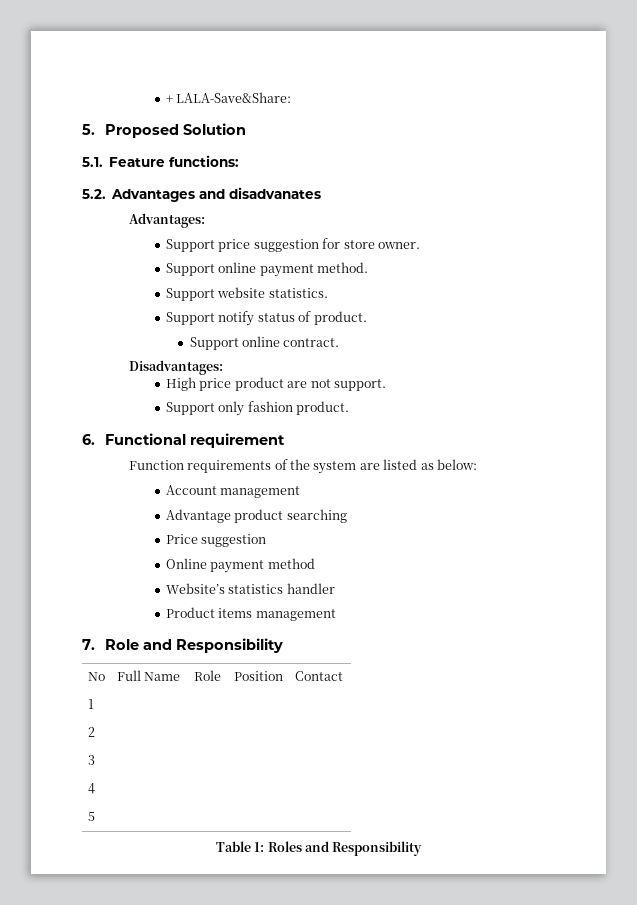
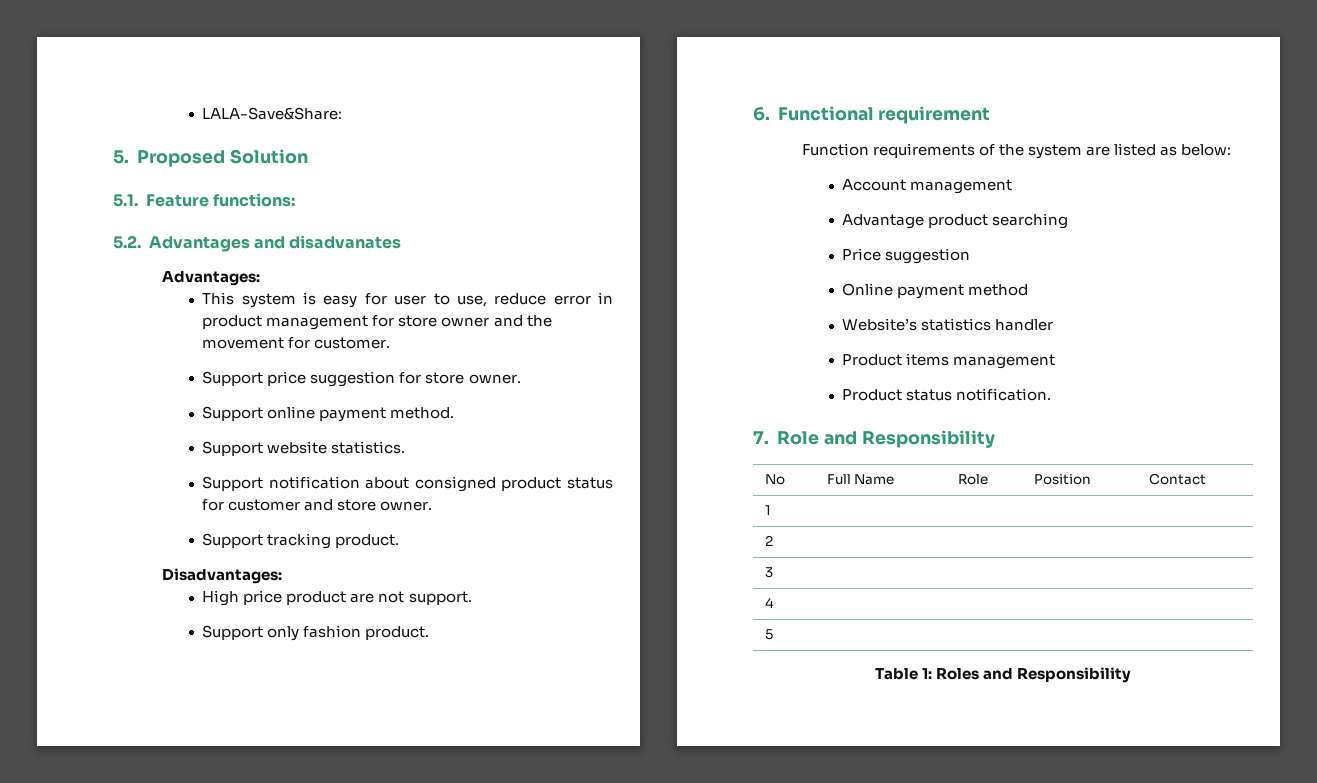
- + LALA-Save&Share:
+ LALA-Save&Share:
+ This system is easy for user to use, reduce error in product management for store owner and the movement for customer.
- Support notify status of product.
- Support online contract.
+ Support notification about consigned product status for customer and store owner.
+ Support tracking product.
+ Product status notification.

